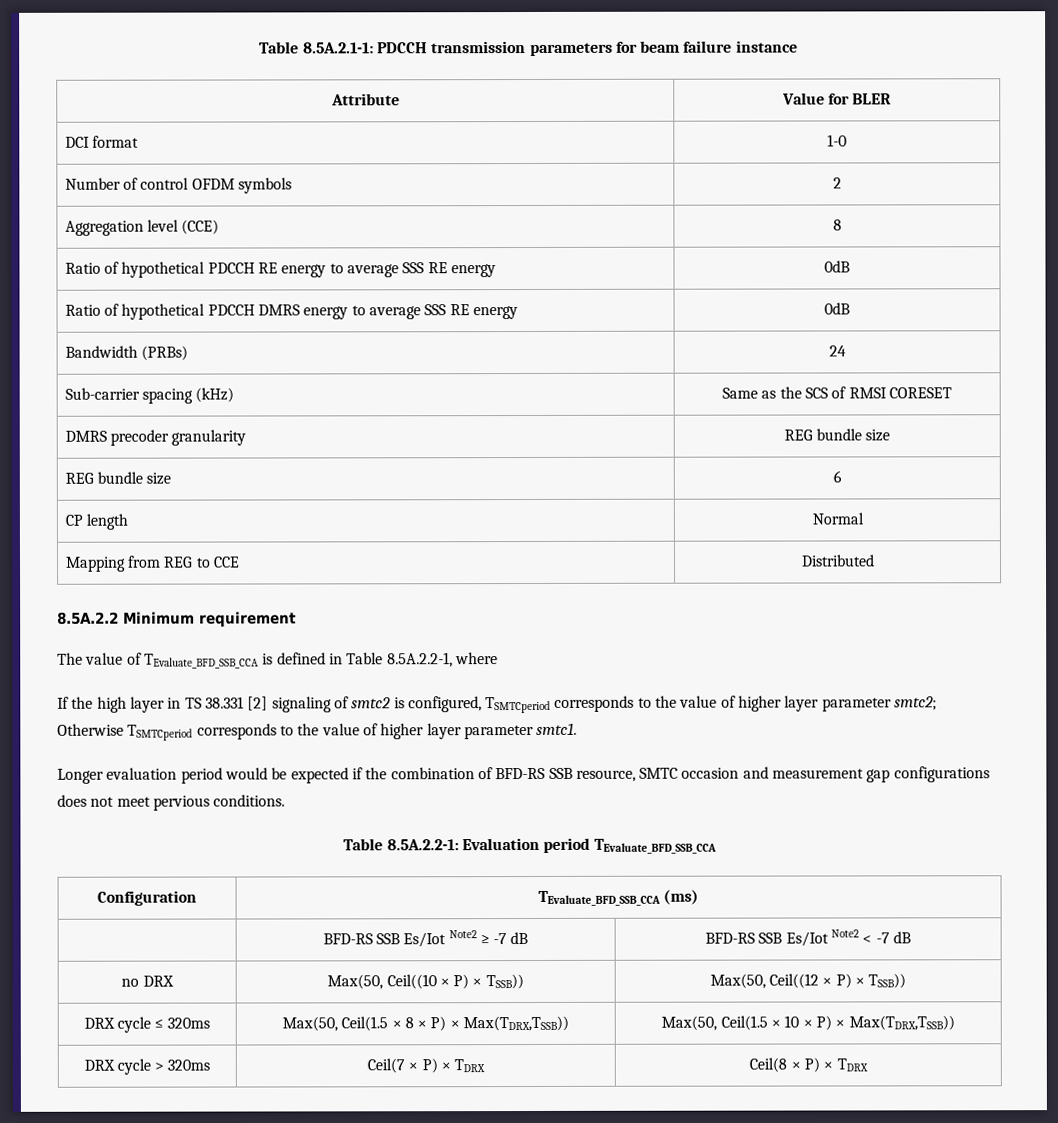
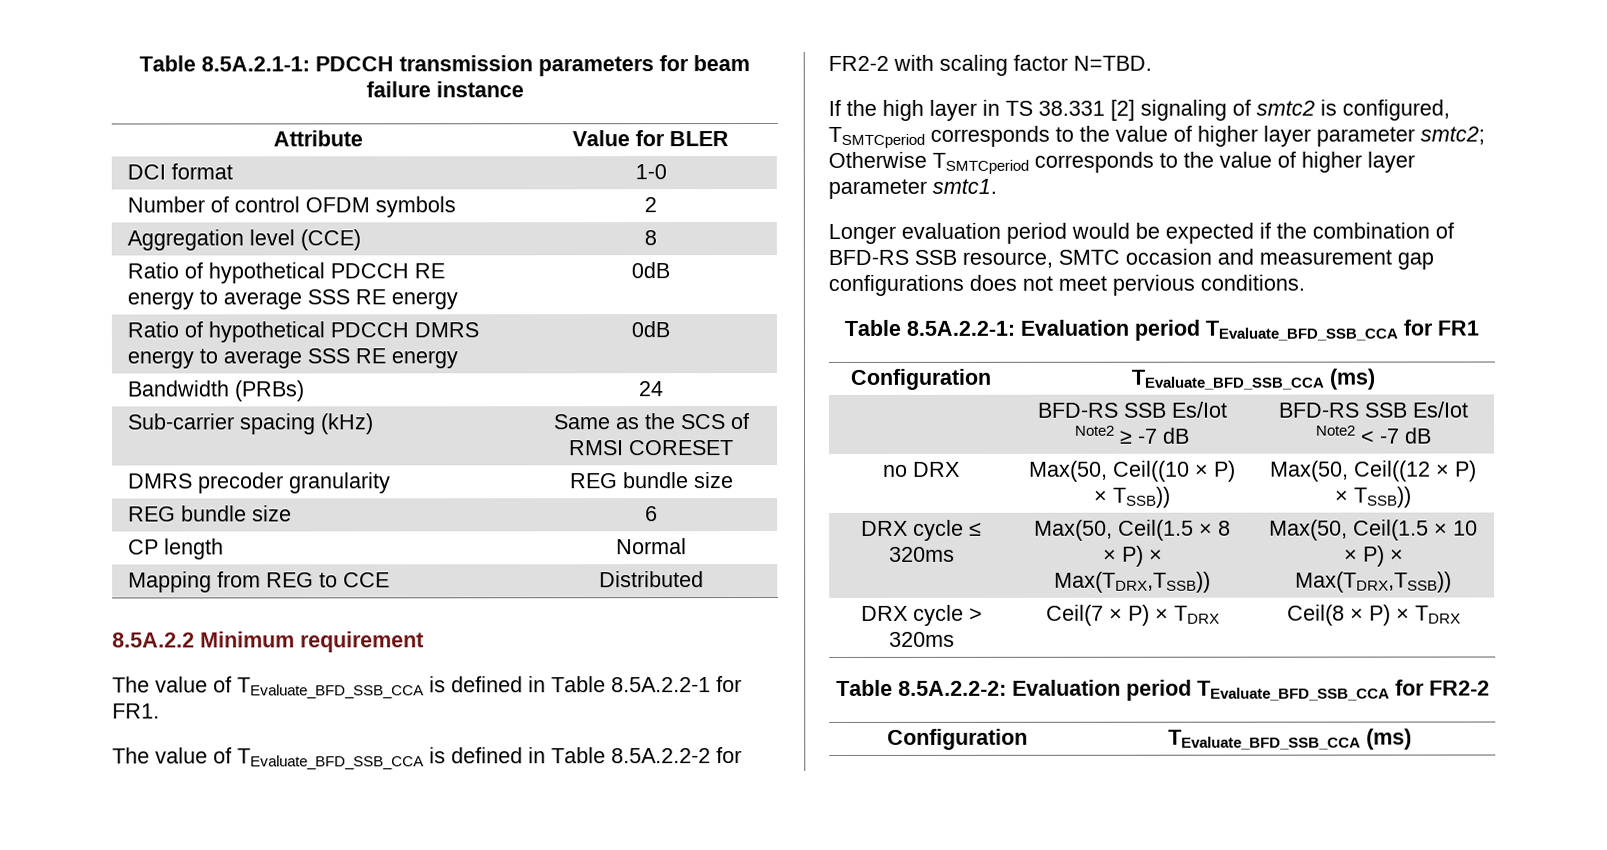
- The value of TEvaluate_BFD_SSB_CCA is defined in Table 8.5A.2.2-1, where
+ The value of TEvaluate_BFD_SSB_CCA is defined in Table 8.5A.2.2-1 for FR1.
+ The value of TEvaluate_BFD_SSB_CCA is defined in Table 8.5A.2.2-2 for FR2-2 with scaling factor N=TBD.
- Table 8.5A.2.2-1: Evaluation period TEvaluate_BFD_SSB_CCA
+ Table 8.5A.2.2-1: Evaluation period TEvaluate_BFD_SSB_CCA for FR1
+ Table 8.5A.2.2-2: Evaluation period TEvaluate_BFD_SSB_CCA for FR2-2
+ Configuration | TEvaluate_BFD_SSB_CCA (ms)

